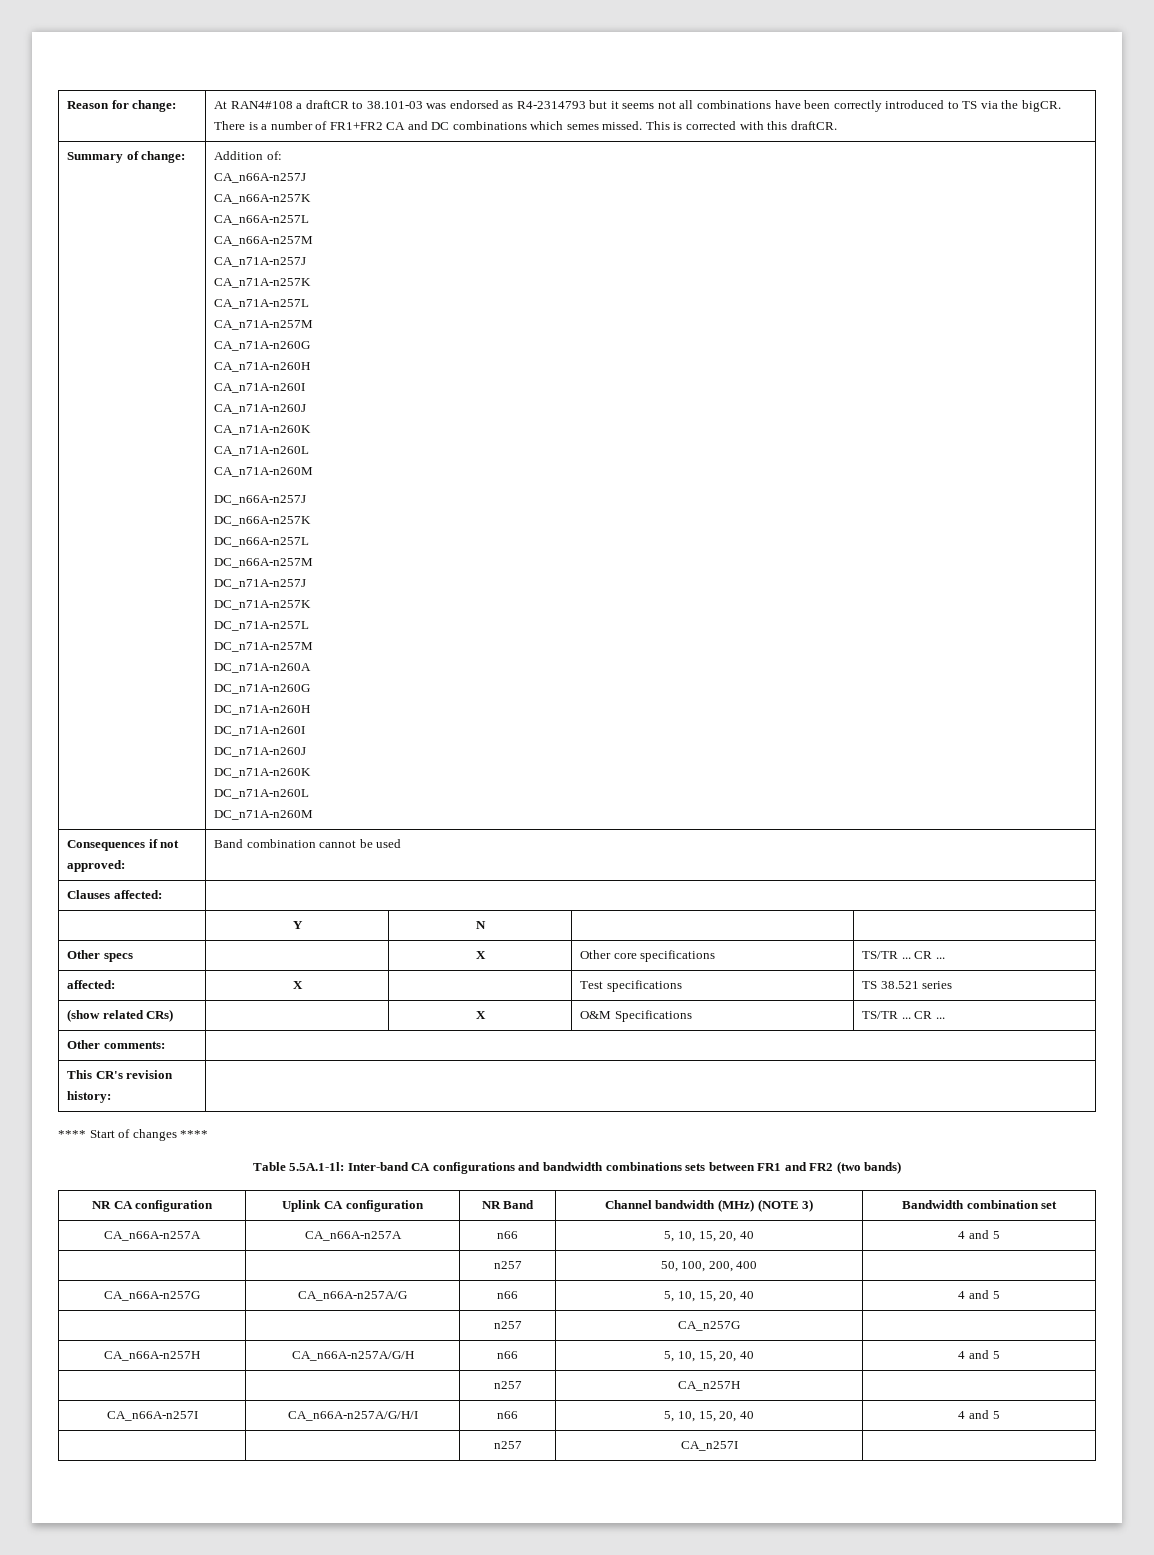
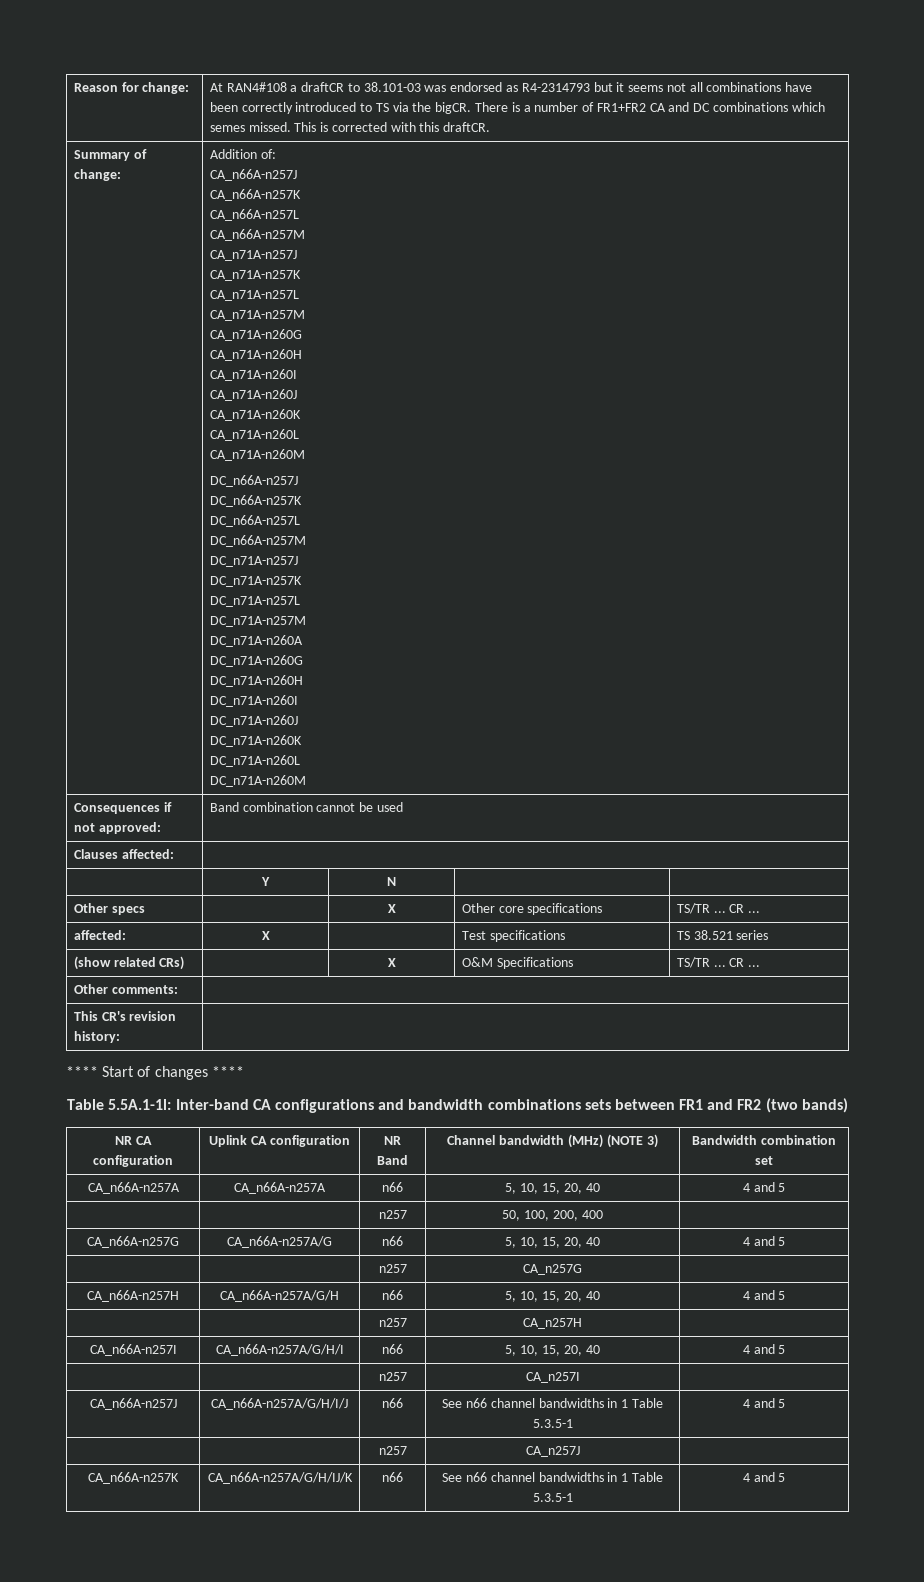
+ CA_n66A-n257J | CA_n66A-n257A/G/H/I/J | n66 | See n66 channel bandwidths in 1 Table 5.3.5-1 | 4 and 5
+ | | n257 | CA_n257J |
+ CA_n66A-n257K | CA_n66A-n257A/G/H/IJ/K | n66 | See n66 channel bandwidths in 1 Table 5.3.5-1 | 4 and 5

